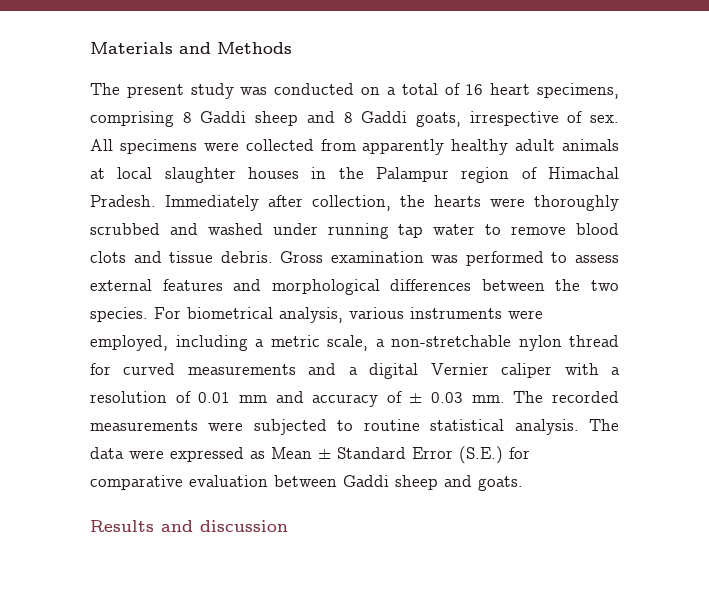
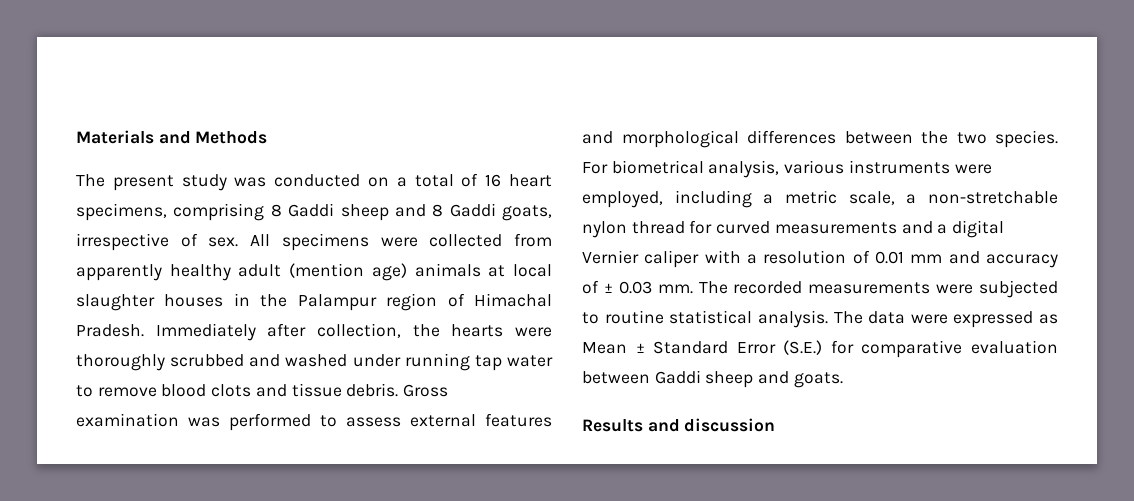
- All specimens were collected from apparently healthy adult animals at local slaughter houses in the Palampur region of Himachal Pradesh.
+ All specimens were collected from apparently healthy adult (mention age) animals at local slaughter houses in the Palampur region of Himachal Pradesh.

